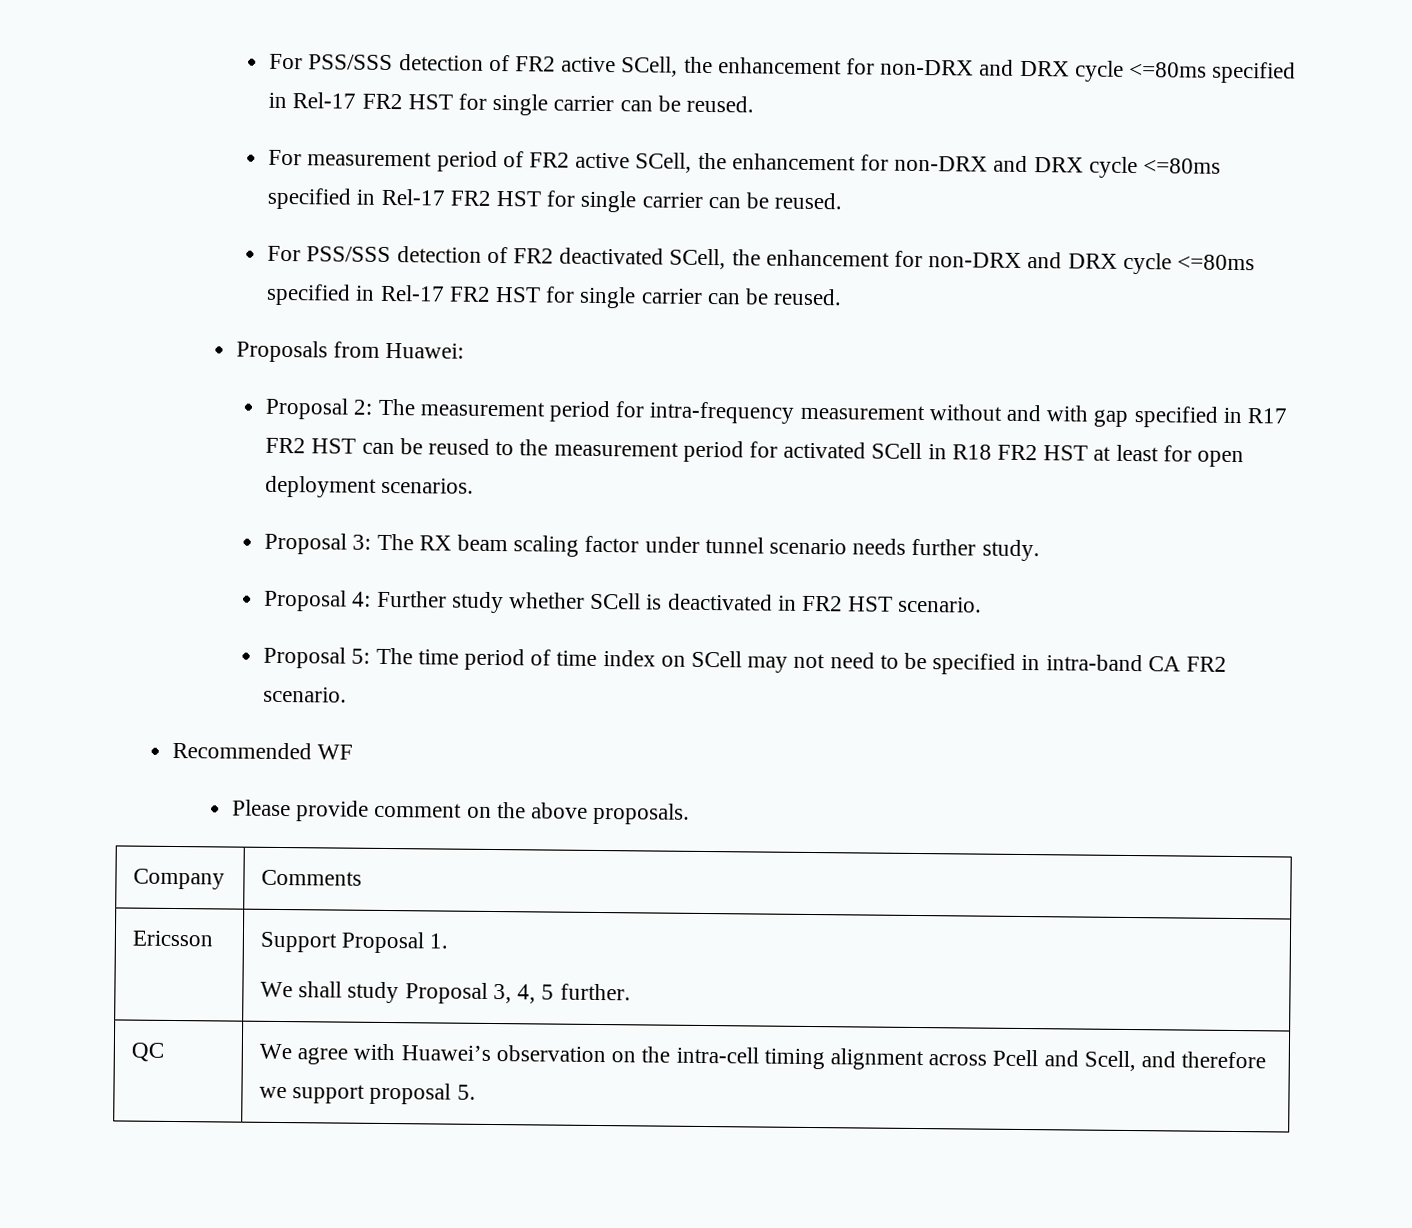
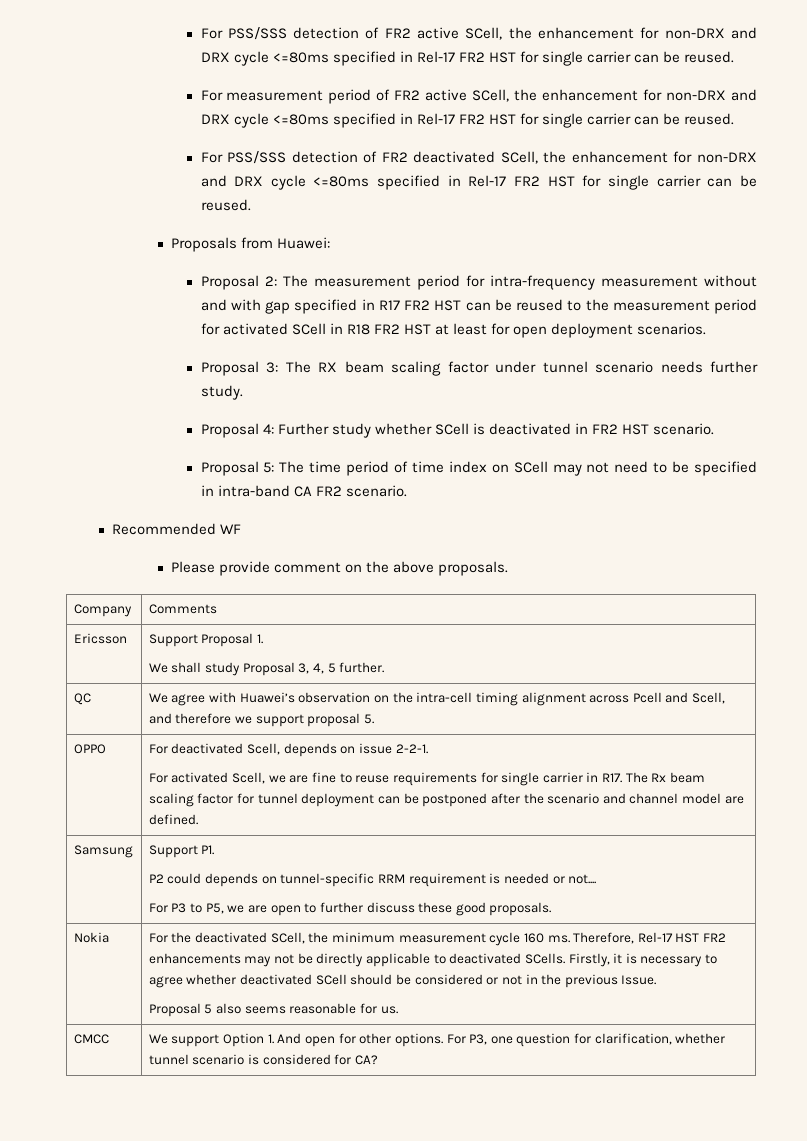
+ OPPO | For deactivated Scell, depends on issue 2-2-1.
+ For activated Scell, we are fine to reuse requirements for single carrier in R17. The Rx beam scaling factor for tunnel deployment can be postponed after the scenario and channel model are defined.
+ Samsung | Support P1.
+ P2 could depends on tunnel-specific RRM requirement is needed or not....
+ For P3 to P5, we are open to further discuss these good proposals.
+ Nokia | For the deactivated SCell, the minimum measurement cycle 160 ms. Therefore, Rel-17 HST FR2 enhancements may not be directly applicable to deactivated SCells. Firstly, it is necessary to agree whether deactivated SCell should be considered or not in the previous Issue.
+ Proposal 5 also seems reasonable for us.
+ CMCC | We support Option 1. And open for other options. For P3, one question for clarification, whether tunnel scenario is considered for CA?

